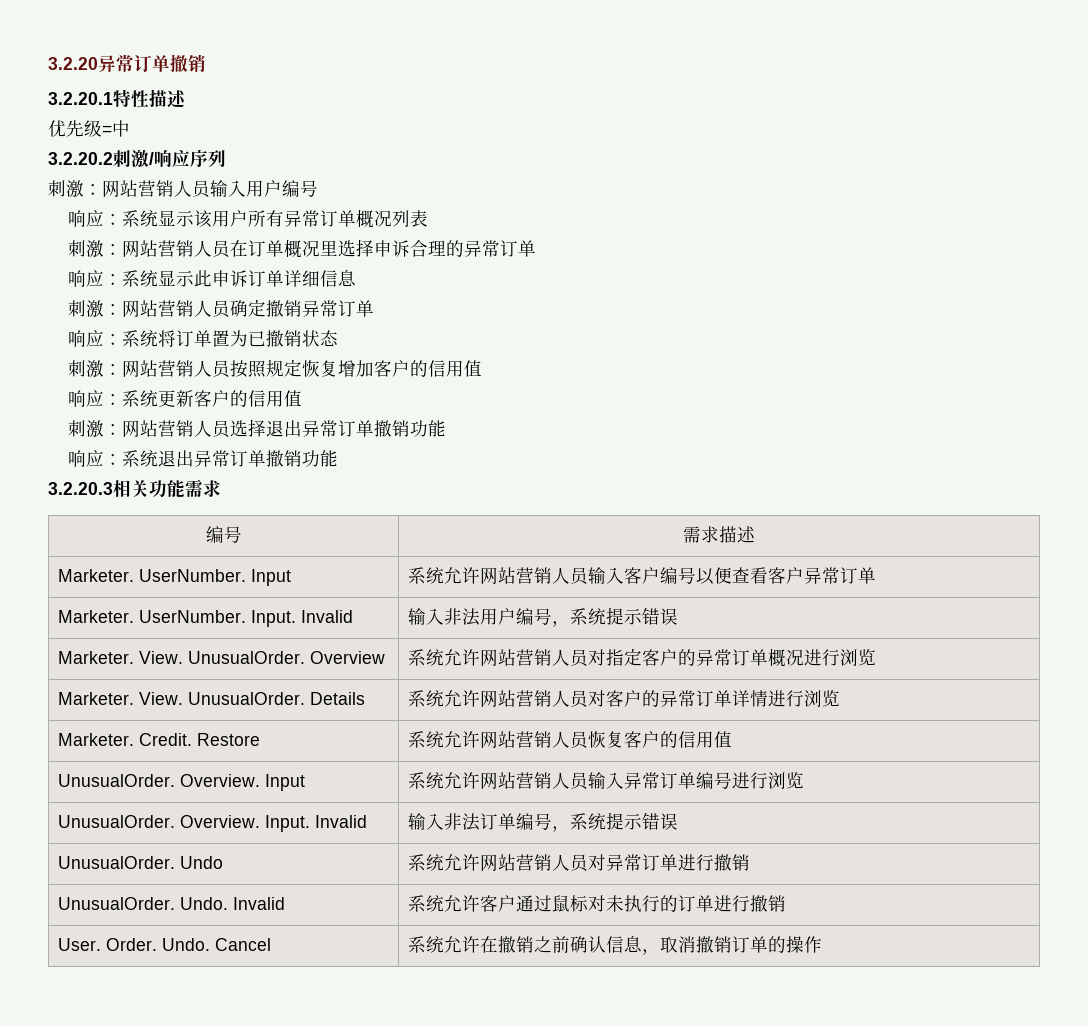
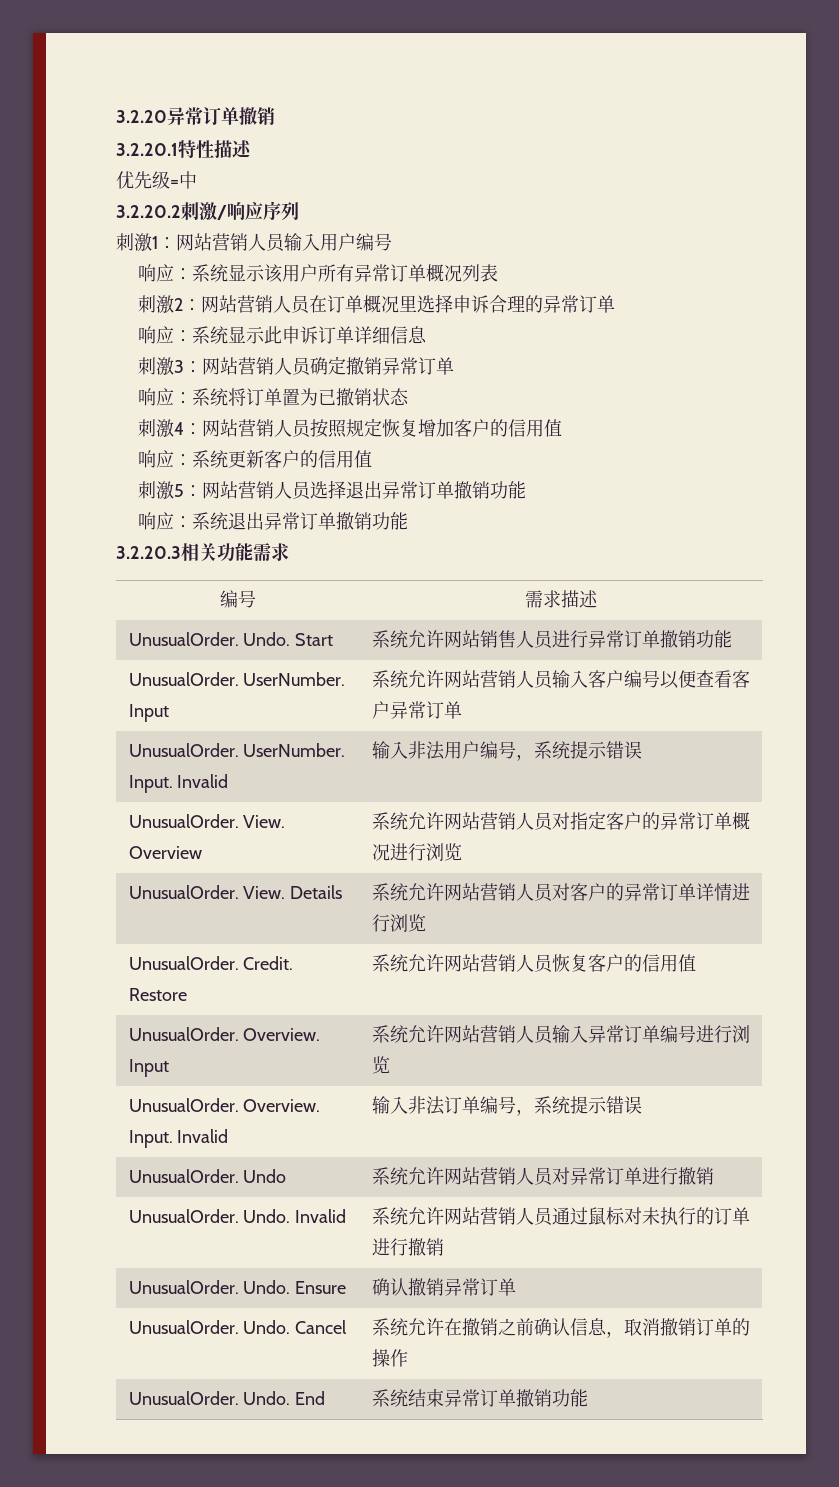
- 刺激：网站营销人员输入用户编号
+ 刺激1：网站营销人员输入用户编号
- 刺激：网站营销人员在订单概况里选择申诉合理的异常订单
+ 刺激2：网站营销人员在订单概况里选择申诉合理的异常订单
- 刺激：网站营销人员确定撤销异常订单
+ 刺激3：网站营销人员确定撤销异常订单
- 刺激：网站营销人员按照规定恢复增加客户的信用值
+ 刺激4：网站营销人员按照规定恢复增加客户的信用值
- 刺激：网站营销人员选择退出异常订单撤销功能
+ 刺激5：网站营销人员选择退出异常订单撤销功能
- Marketer. UserNumber. Input | 系统允许网站营销人员输入客户编号以便查看客户异常订单
+ UnusualOrder. Undo. Start | 系统允许网站销售人员进行异常订单撤销功能
+ UnusualOrder. UserNumber. Input | 系统允许网站营销人员输入客户编号以便查看客户异常订单
- Marketer. UserNumber. Input. Invalid | 输入非法用户编号，系统提示错误
+ UnusualOrder. UserNumber. Input. Invalid | 输入非法用户编号，系统提示错误
- Marketer. View. UnusualOrder. Overview | 系统允许网站营销人员对指定客户的异常订单概况进行浏览
+ UnusualOrder. View. Overview | 系统允许网站营销人员对指定客户的异常订单概况进行浏览
- Marketer. View. UnusualOrder. Details | 系统允许网站营销人员对客户的异常订单详情进行浏览
+ UnusualOrder. View. Details | 系统允许网站营销人员对客户的异常订单详情进行浏览
- Marketer. Credit. Restore | 系统允许网站营销人员恢复客户的信用值
+ UnusualOrder. Credit. Restore | 系统允许网站营销人员恢复客户的信用值
- UnusualOrder. Undo. Invalid | 系统允许客户通过鼠标对未执行的订单进行撤销
+ UnusualOrder. Undo. Invalid | 系统允许网站营销人员通过鼠标对未执行的订单进行撤销
- User. Order. Undo. Cancel | 系统允许在撤销之前确认信息，取消撤销订单的操作
+ UnusualOrder. Undo. Ensure | 确认撤销异常订单
+ UnusualOrder. Undo. Cancel | 系统允许在撤销之前确认信息，取消撤销订单的操作
+ UnusualOrder. Undo. End | 系统结束异常订单撤销功能

